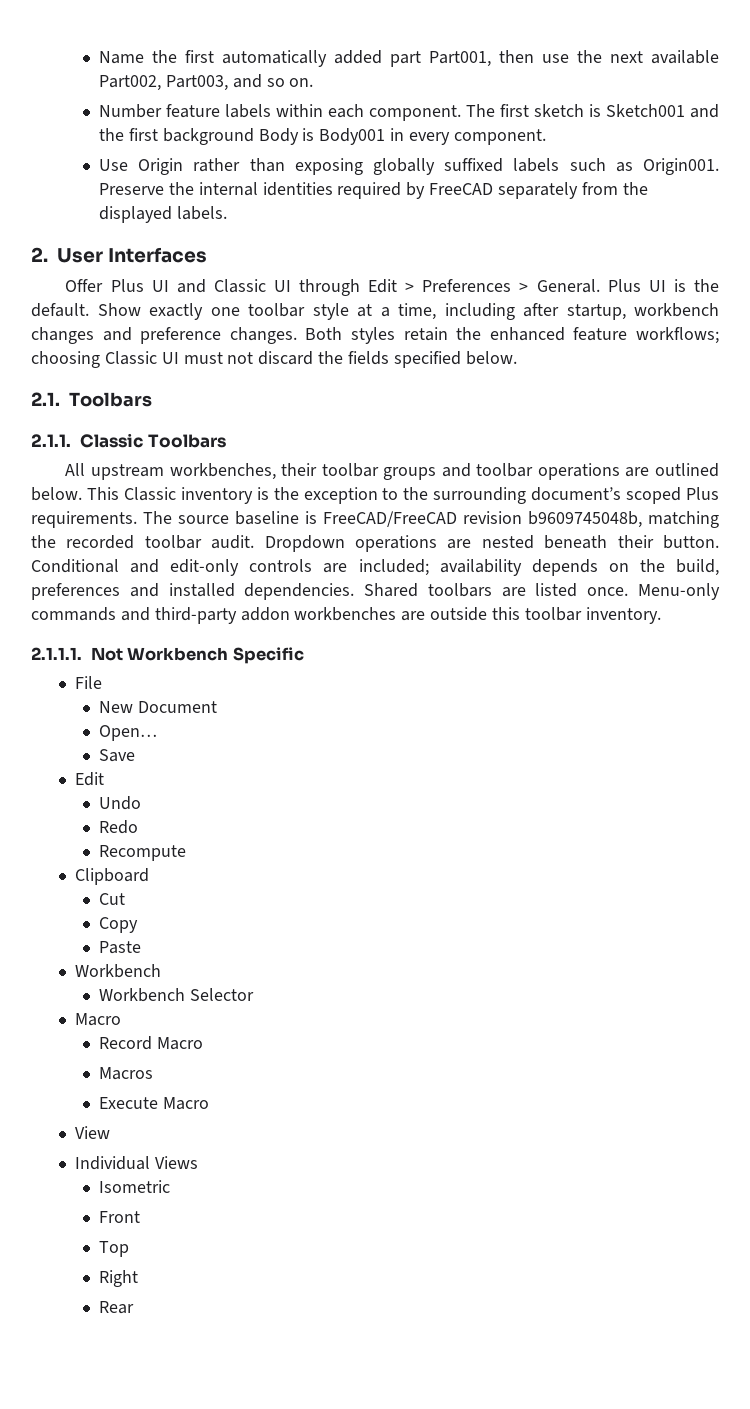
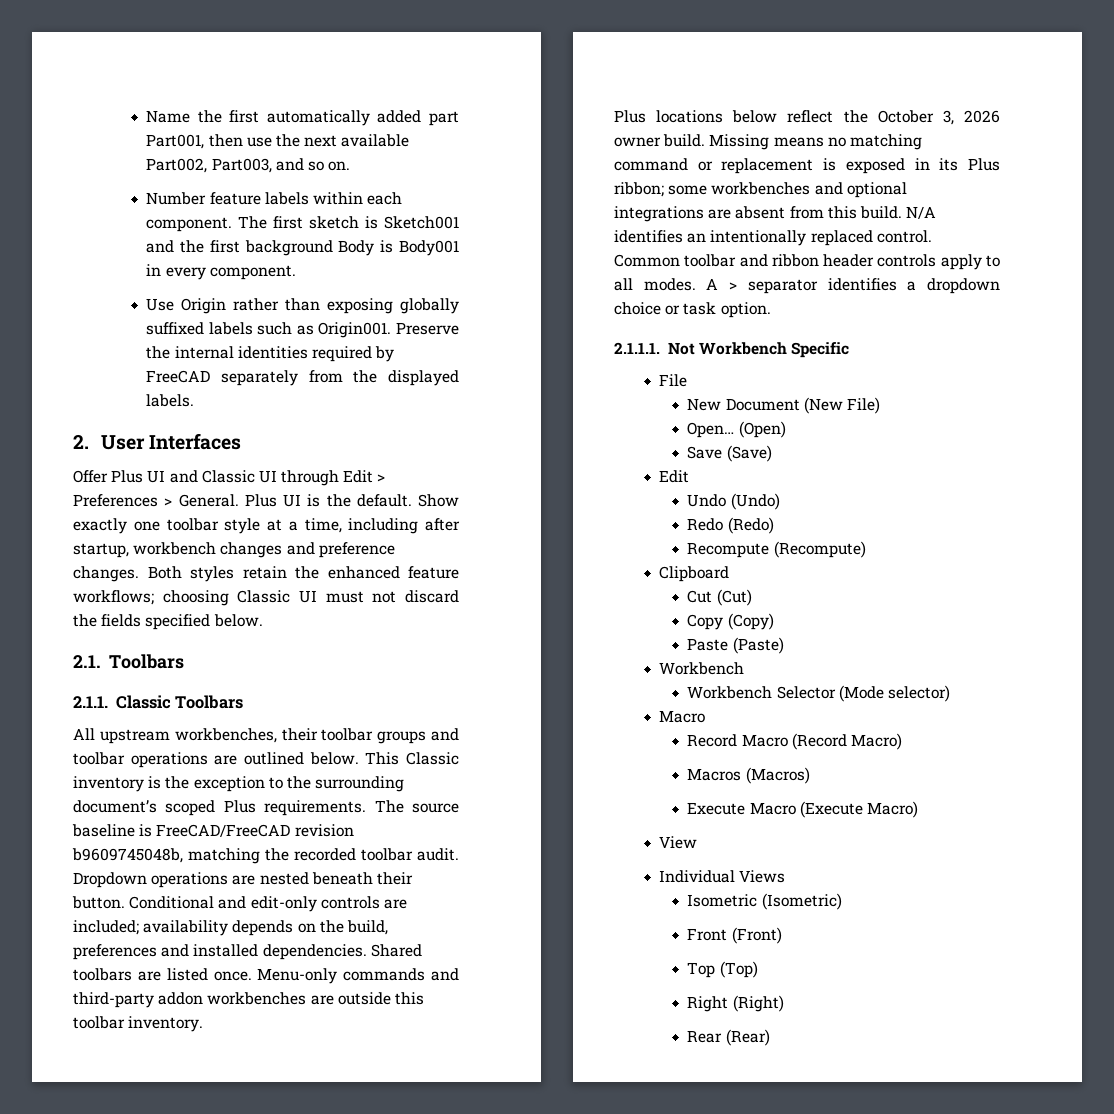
+ Plus locations below reflect the October 3, 2026 owner build. Missing means no matching command or replacement is exposed in its Plus ribbon; some workbenches and optional integrations are absent from this build. N/A identifies an intentionally replaced control. Common toolbar and ribbon header controls apply to all modes. A > separator identifies a dropdown choice or task option.
- New Document
+ New Document (New File)
+ (Open)
- Save
+ Save (Save)
- Undo
+ Undo (Undo)
- Redo
+ Redo (Redo)
- Recompute
+ Recompute (Recompute)
- Cut
+ Cut (Cut)
- Copy
+ Copy (Copy)
- Paste
+ Paste (Paste)
- Workbench Selector
+ Workbench Selector (Mode selector)
- Record Macro
+ Record Macro (Record Macro)
- Macros
+ Macros (Macros)
- Execute Macro
+ Execute Macro (Execute Macro)
- Isometric
+ Isometric (Isometric)
- Front
+ Front (Front)
- Top
+ Top (Top)
- Right
+ Right (Right)
- Rear
+ Rear (Rear)

